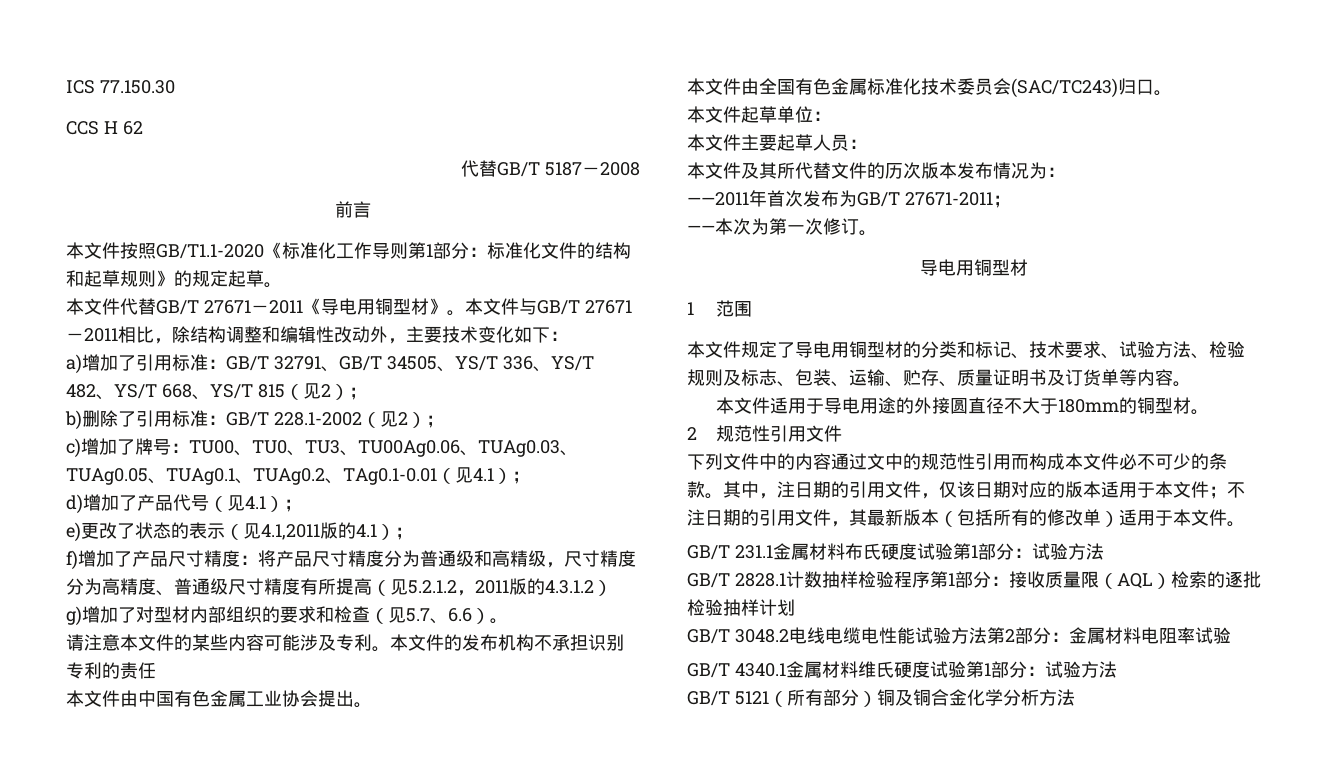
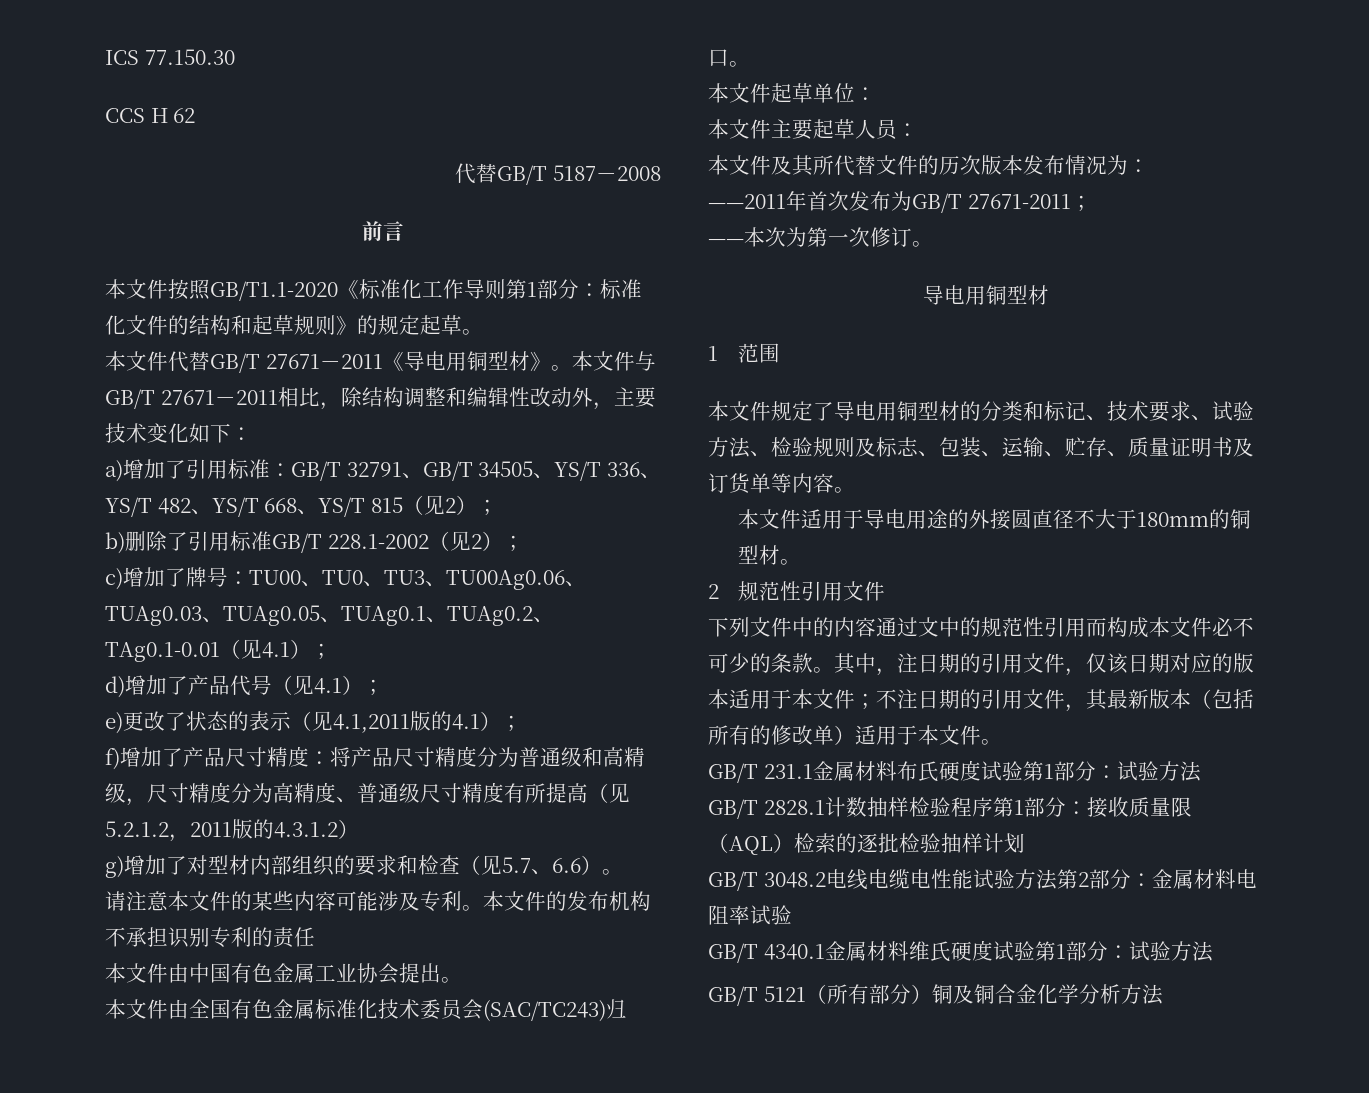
- b)删除了引用标准：GB/T 228.1-2002（见2）；
+ b)删除了引用标准GB/T 228.1-2002（见2）；

